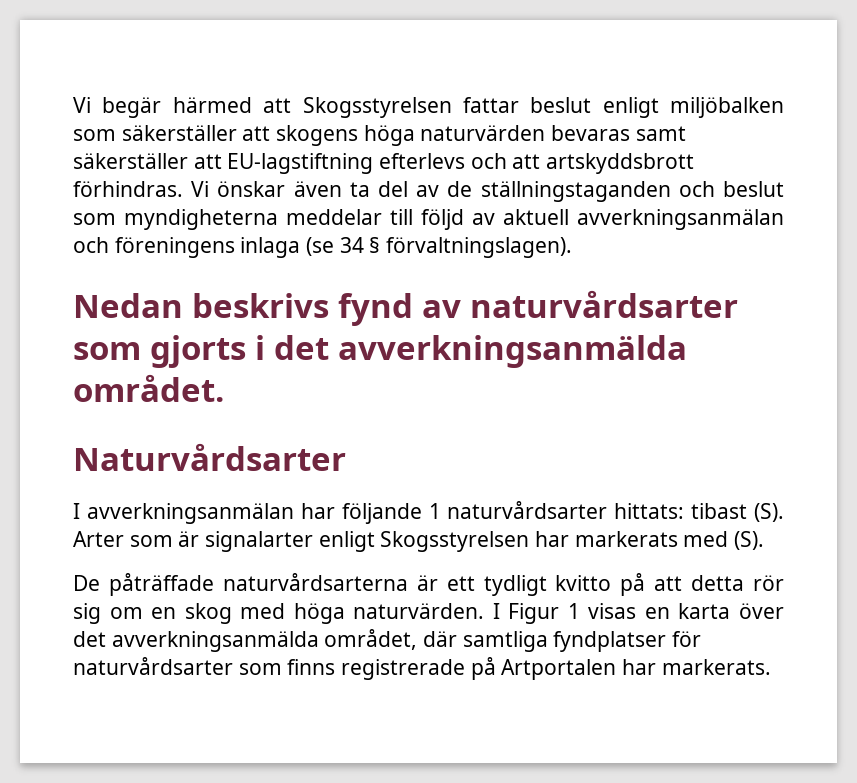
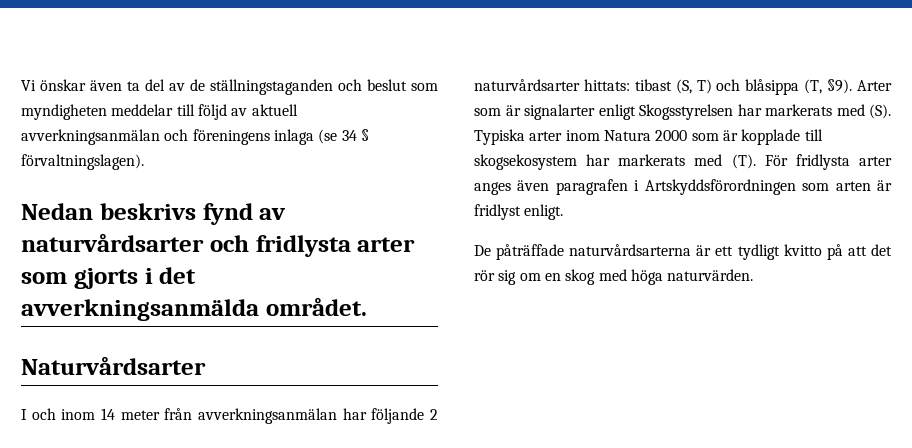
- Vi begär härmed att Skogsstyrelsen fattar beslut enligt miljöbalken som säkerställer att skogens höga naturvärden bevaras samt säkerställer att EU-lagstiftning efterlevs och att artskyddsbrott förhindras. Vi önskar även ta del av de ställningstaganden och beslut som myndigheterna meddelar till följd av aktuell avverkningsanmälan och föreningens inlaga (se 34 § förvaltningslagen).
+ Vi önskar även ta del av de ställningstaganden och beslut som myndigheten meddelar till följd av aktuell avverkningsanmälan och föreningens inlaga (se 34 § förvaltningslagen).
- Nedan beskrivs fynd av naturvårdsarter som gjorts i det avverkningsanmälda området.
+ Nedan beskrivs fynd av naturvårdsarter och fridlysta arter som gjorts i det avverkningsanmälda området.
- I avverkningsanmälan har följande 1 naturvårdsarter hittats: tibast (S). Arter som är signalarter enligt Skogsstyrelsen har markerats med (S).
+ I och inom 14 meter från avverkningsanmälan har följande 2 naturvårdsarter hittats: tibast (S, T) och blåsippa (T, §9). Arter som är signalarter enligt Skogsstyrelsen har markerats med (S). Typiska arter inom Natura 2000 som är kopplade till skogsekosystem har markerats med (T). För fridlysta arter anges även paragrafen i Artskyddsförordningen som arten är fridlyst enligt.
- De påträffade naturvårdsarterna är ett tydligt kvitto på att detta rör sig om en skog med höga naturvärden. I Figur 1 visas en karta över det avverkningsanmälda området, där samtliga fyndplatser för naturvårdsarter som finns registrerade på Artportalen har markerats.
+ De påträffade naturvårdsarterna är ett tydligt kvitto på att det rör sig om en skog med höga naturvärden.

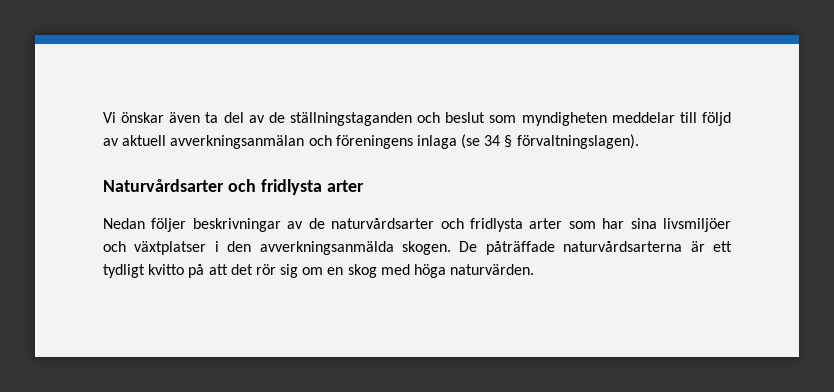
- Nedan beskrivs fynd av naturvårdsarter och fridlysta arter som gjorts i det avverkningsanmälda området.
- Naturvårdsarter
- I och inom 14 meter från avverkningsanmälan har följande 2 naturvårdsarter hittats: tibast (S, T) och blåsippa (T, §9). Arter som är signalarter enligt Skogsstyrelsen har markerats med (S). Typiska arter inom Natura 2000 som är kopplade till skogsekosystem har markerats med (T). För fridlysta arter anges även paragrafen i Artskyddsförordningen som arten är fridlyst enligt.
- De påträffade naturvårdsarterna är ett tydligt kvitto på att det rör sig om en skog med höga naturvärden.
+ Naturvårdsarter och fridlysta arter
+ Nedan följer beskrivningar av de naturvårdsarter och fridlysta arter som har sina livsmiljöer och växtplatser i den avverkningsanmälda skogen. De påträffade naturvårdsarterna är ett tydligt kvitto på att det rör sig om en skog med höga naturvärden.

